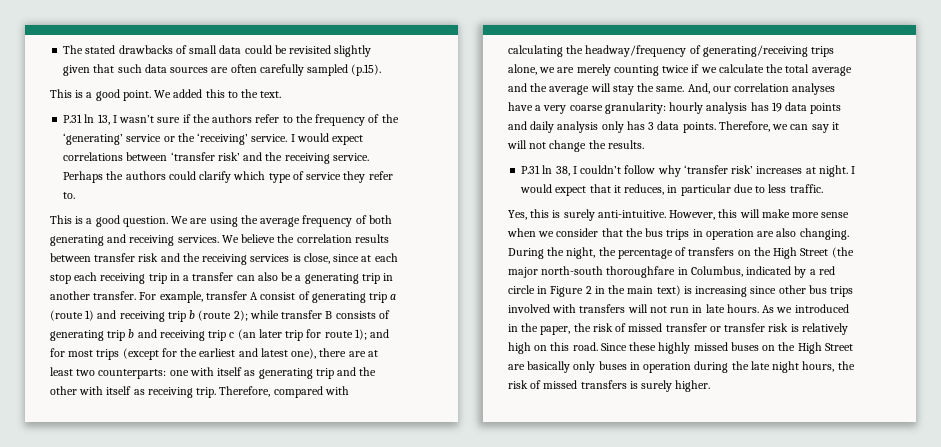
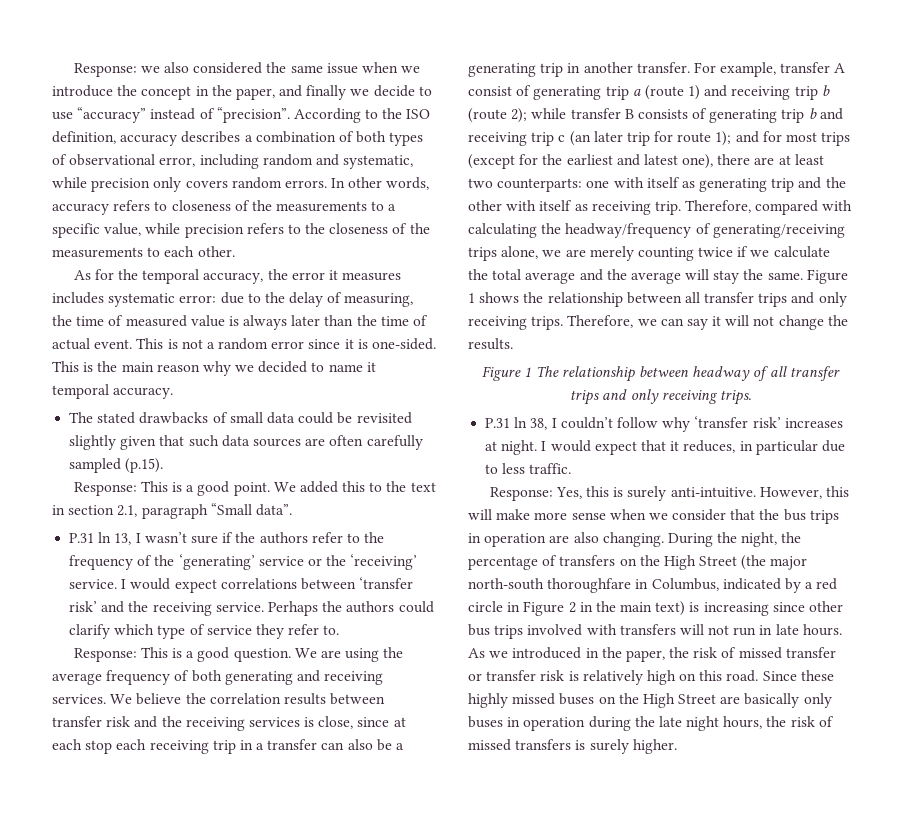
+ Response: we also considered the same issue when we introduce the concept in the paper, and finally we decide to use “accuracy” instead of “precision”. According to the ISO definition, accuracy describes a combination of both types of observational error, including random and systematic, while precision only covers random errors. In other words, accuracy refers to closeness of the measurements to a specific value, while precision refers to the closeness of the measurements to each other.
+ As for the temporal accuracy, the error it measures includes systematic error: due to the delay of measuring, the time of measured value is always later than the time of actual event. This is not a random error since it is one-sided. This is the main reason why we decided to name it temporal accuracy.
- This is a good point.
+ Response: This is a good point.
- We added this to the text.
+ We added this to the text in section 2.1, paragraph “Small data”.
- This is a good question.
+ Response: This is a good question.
- And, our correlation analyses have a very coarse granularity: hourly analysis has 19 data points and daily analysis only has 3 data points.
+ Figure 1 shows the relationship between all transfer trips and only receiving trips.
+ Figure 1 The relationship between headway of all transfer trips and only receiving trips.
- Yes, this is surely anti-intuitive.
+ Response: Yes, this is surely anti-intuitive.

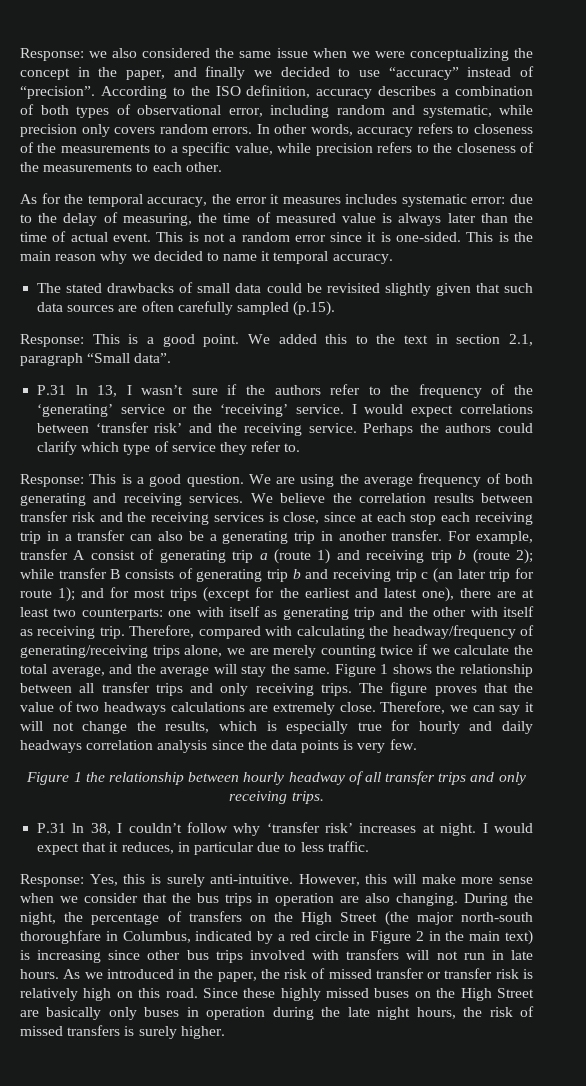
- Response: we also considered the same issue when we introduce the concept in the paper, and finally we decide to use “accuracy” instead of “precision”.
+ Response: we also considered the same issue when we were conceptualizing the concept in the paper, and finally we decided to use “accuracy” instead of “precision”.
- Therefore, compared with calculating the headway/frequency of generating/receiving trips alone, we are merely counting twice if we calculate the total average and the average will stay the same.
+ Therefore, compared with calculating the headway/frequency of generating/receiving trips alone, we are merely counting twice if we calculate the total average, and the average will stay the same.
+ The figure proves that the value of two headways calculations are extremely close.
- Therefore, we can say it will not change the results.
- Figure 1 The relationship between headway of all transfer trips and only receiving trips.
+ Therefore, we can say it will not change the results, which is especially true for hourly and daily headways correlation analysis since the data points is very few.
+ Figure 1 the relationship between hourly headway of all transfer trips and only receiving trips.

